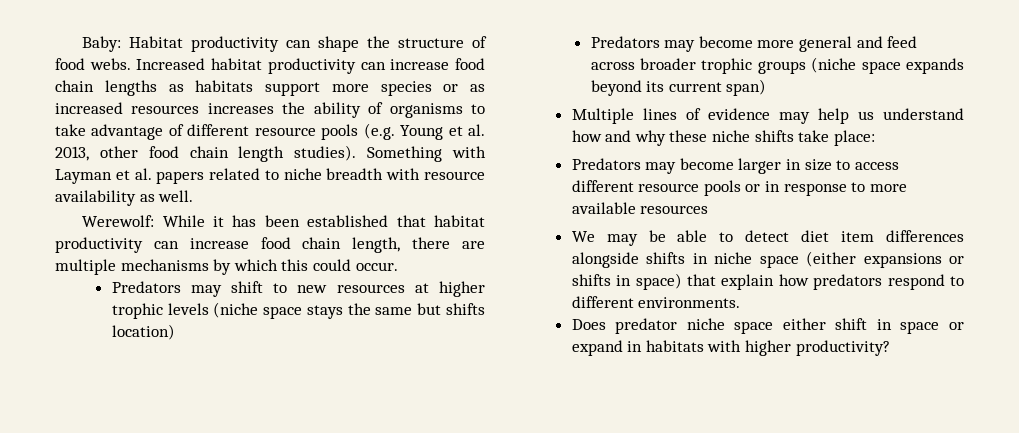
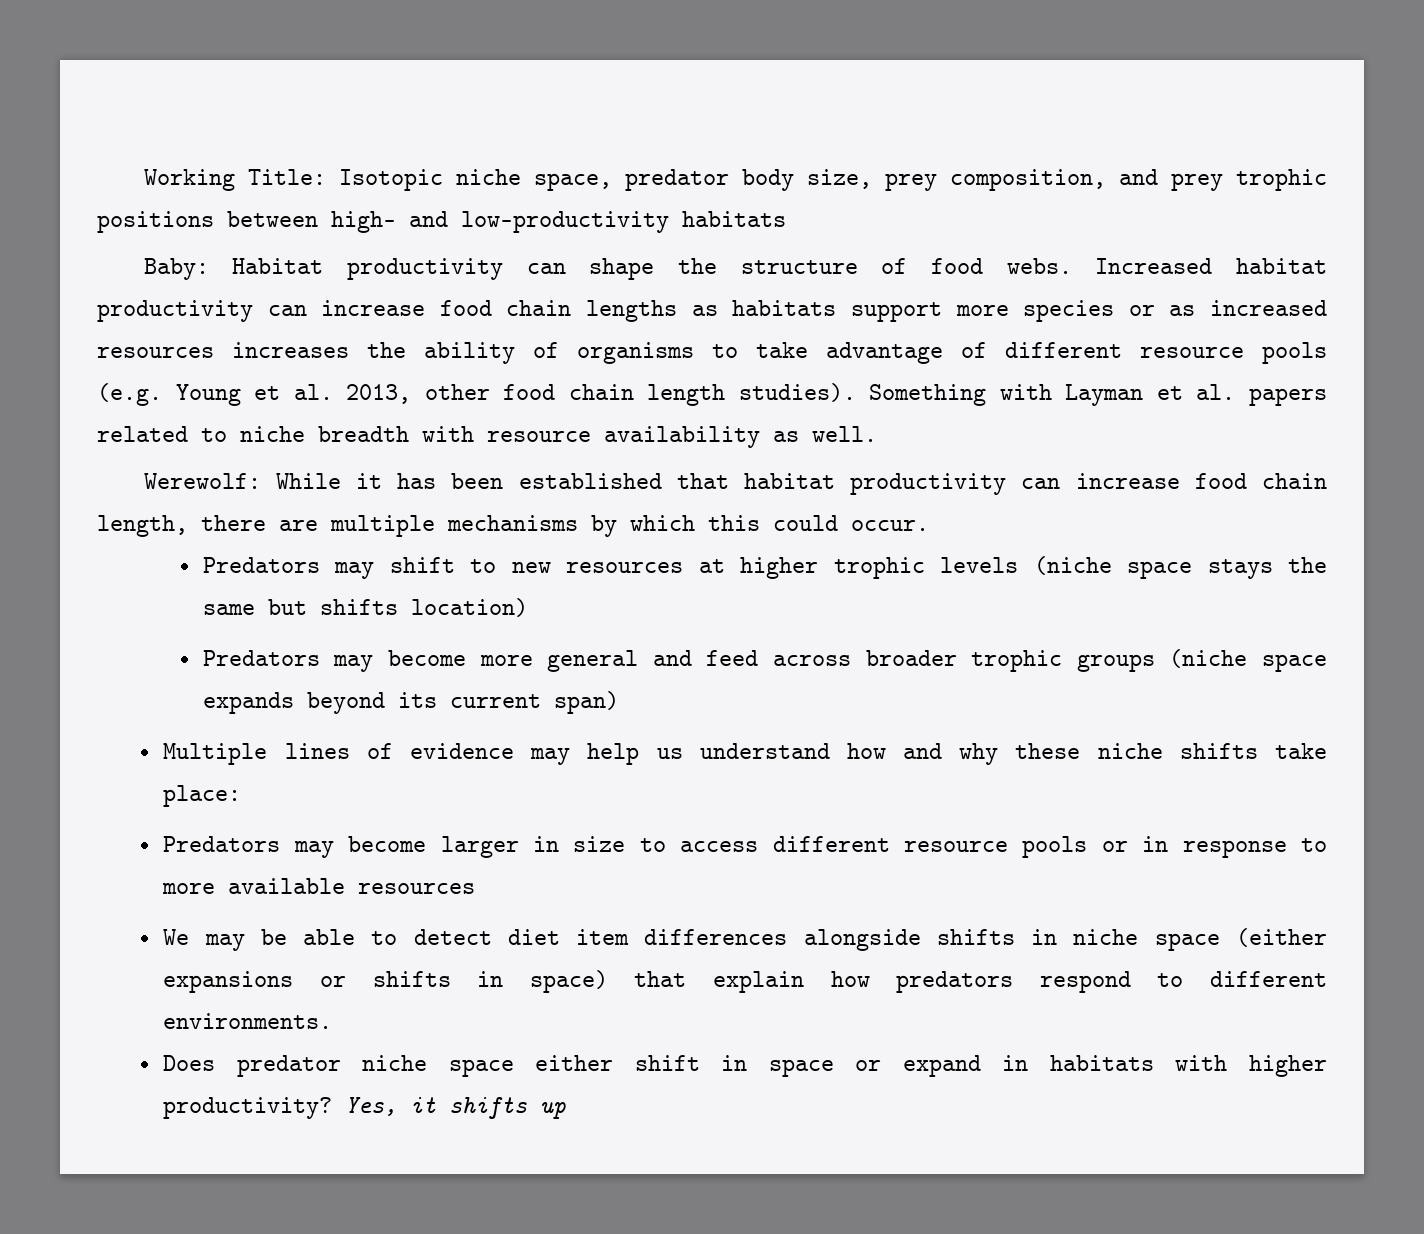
+ Working Title: Isotopic niche space, predator body size, prey composition, and prey trophic positions between high- and low-productivity habitats
+ Yes, it shifts up

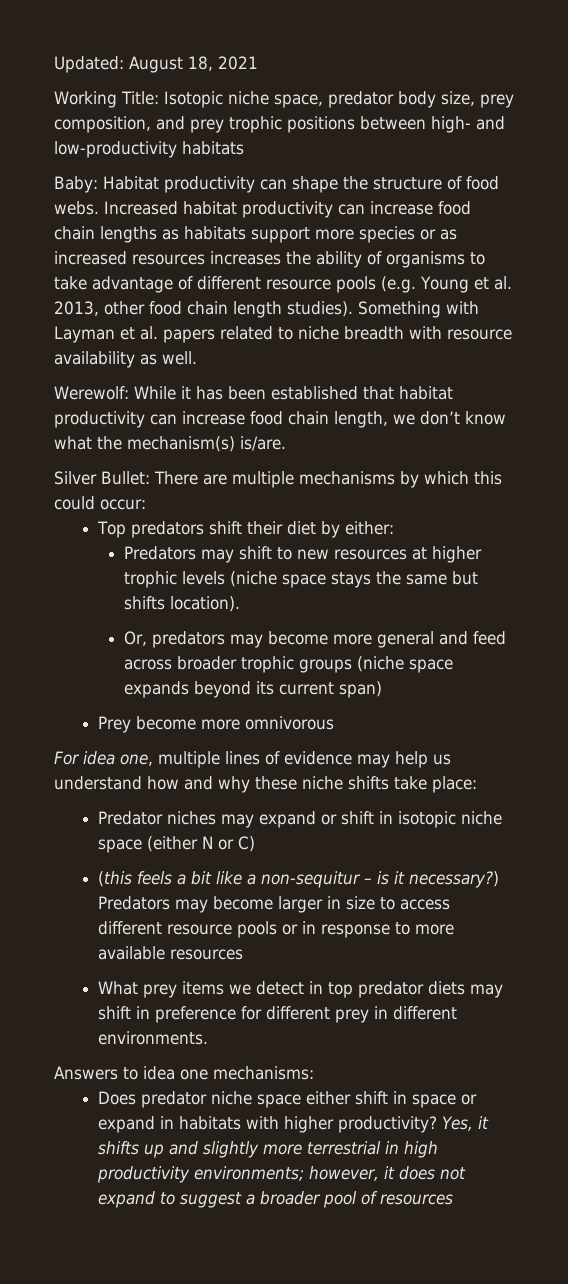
+ Updated: August 18, 2021
- Werewolf: While it has been established that habitat productivity can increase food chain length, there are multiple mechanisms by which this could occur.
+ Werewolf: While it has been established that habitat productivity can increase food chain length, we don’t know what the mechanism(s) is/are.
+ Silver Bullet: There are multiple mechanisms by which this could occur:
+ Top predators shift their diet by either:
- Predators may shift to new resources at higher trophic levels (niche space stays the same but shifts location)
- Predators may become more general and feed across broader trophic groups (niche space expands beyond its current span)
+ Predators may shift to new resources at higher trophic levels (niche space stays the same but shifts location).
+ Or, predators may become more general and feed across broader trophic groups (niche space expands beyond its current span)
- Multiple lines of evidence may help us understand how and why these niche shifts take place:
+ Prey become more omnivorous
+ For idea one, multiple lines of evidence may help us understand how and why these niche shifts take place:
+ Predator niches may expand or shift in isotopic niche space (either N or C)
+ (this feels a bit like a non-sequitur – is it necessary?)
- We may be able to detect diet item differences alongside shifts in niche space (either expansions or shifts in space) that explain how predators respond to different environments.
+ What prey items we detect in top predator diets may shift in preference for different prey in different environments.
+ Answers to idea one mechanisms:
- Yes, it shifts up
+ Yes, it shifts up and slightly more terrestrial in high productivity environments; however, it does not expand to suggest a broader pool of resources

